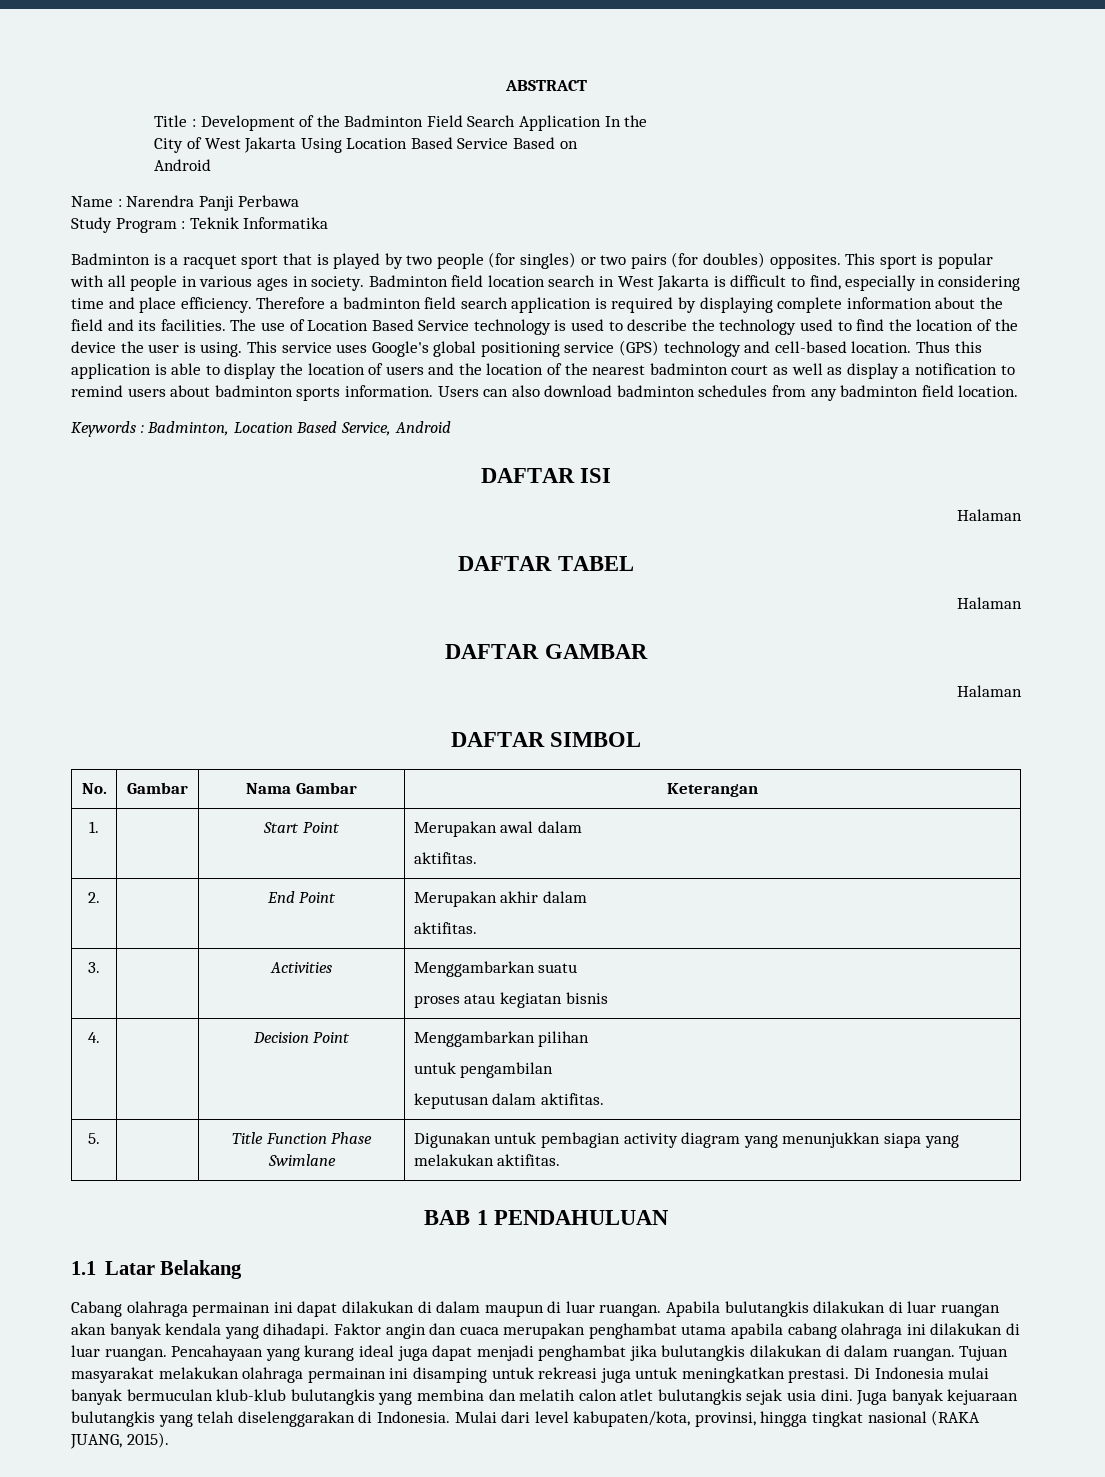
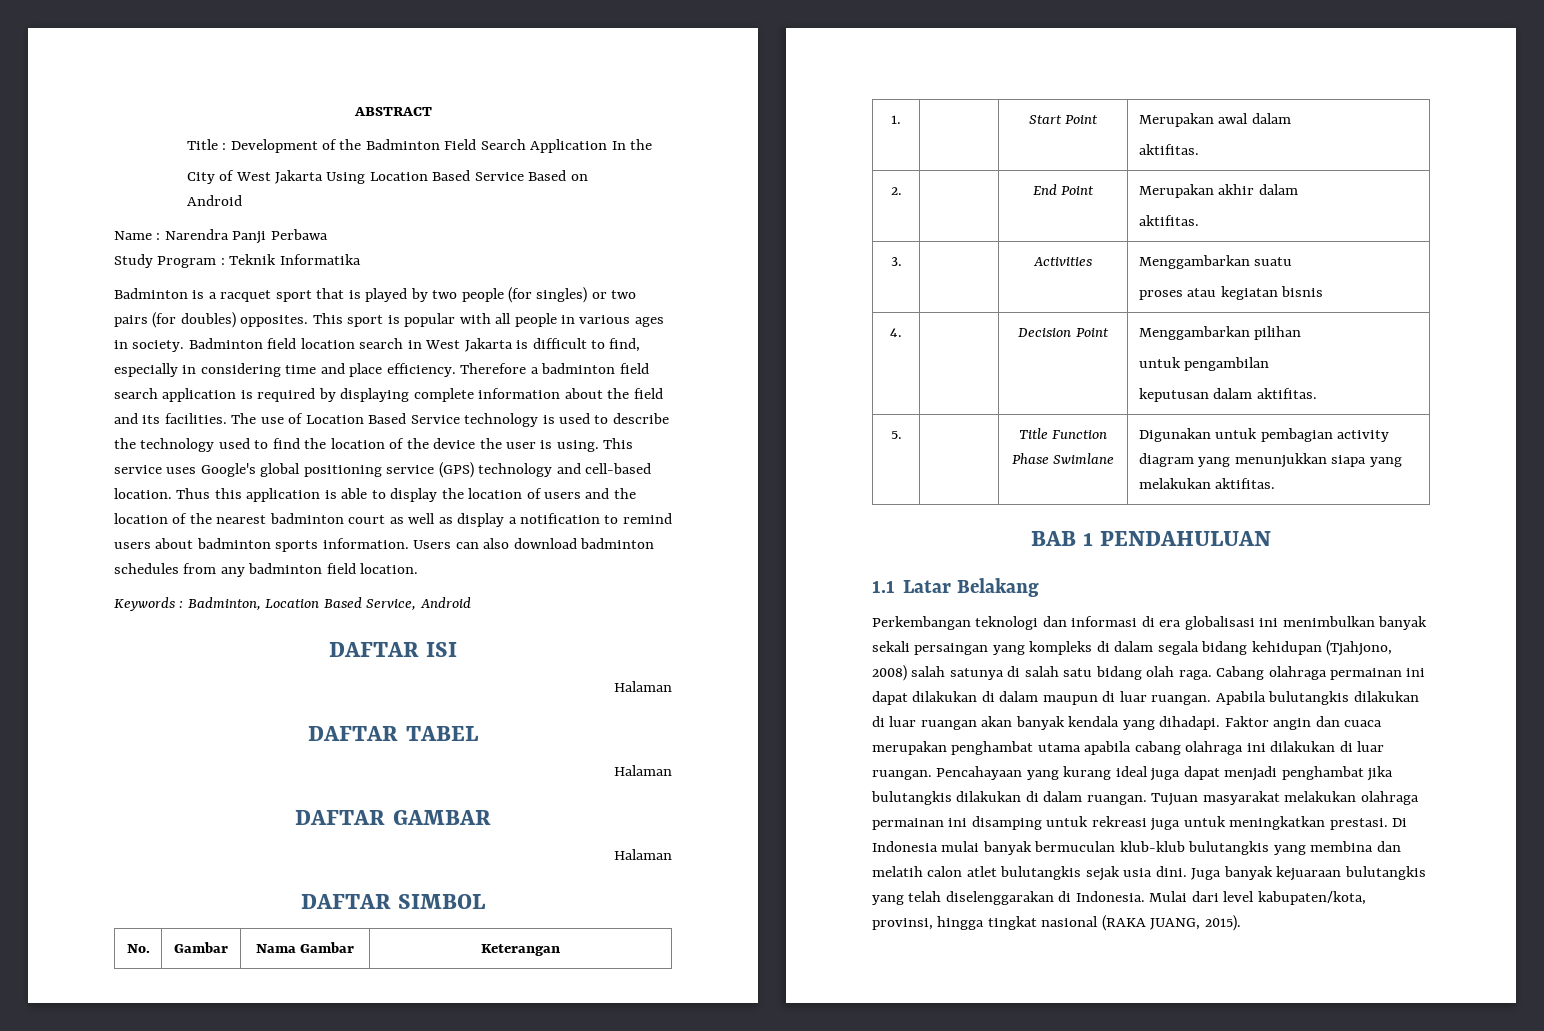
+ Perkembangan teknologi dan informasi di era globalisasi ini menimbulkan banyak sekali persaingan yang kompleks di dalam segala bidang kehidupan (Tjahjono, 2008) salah satunya di salah satu bidang olah raga.

